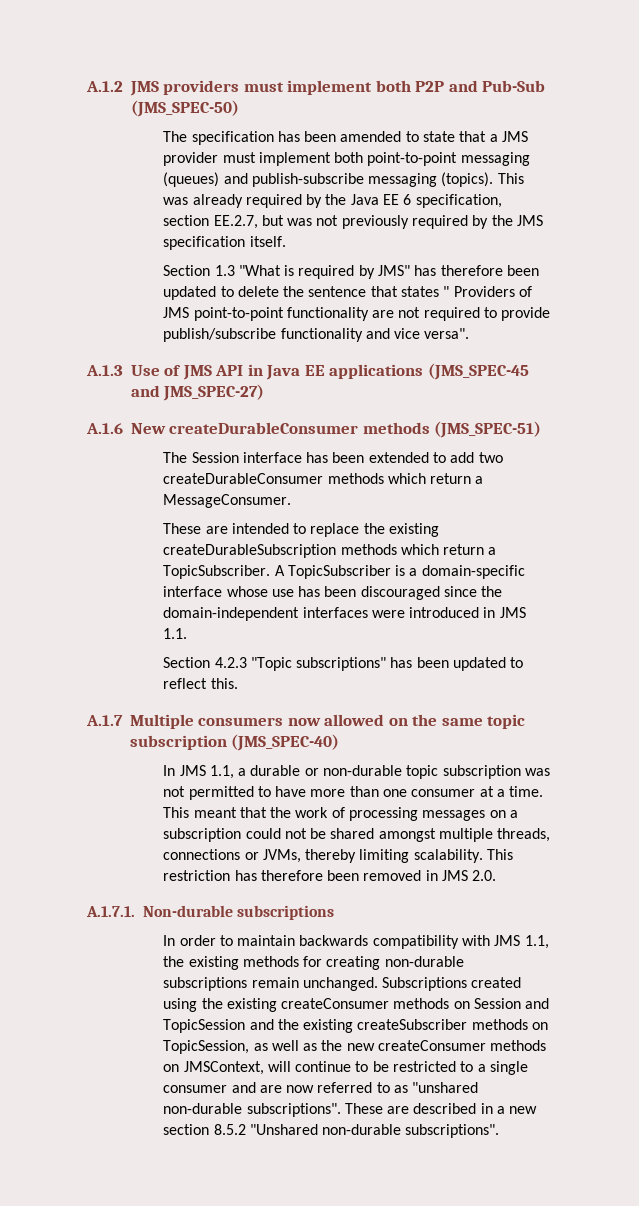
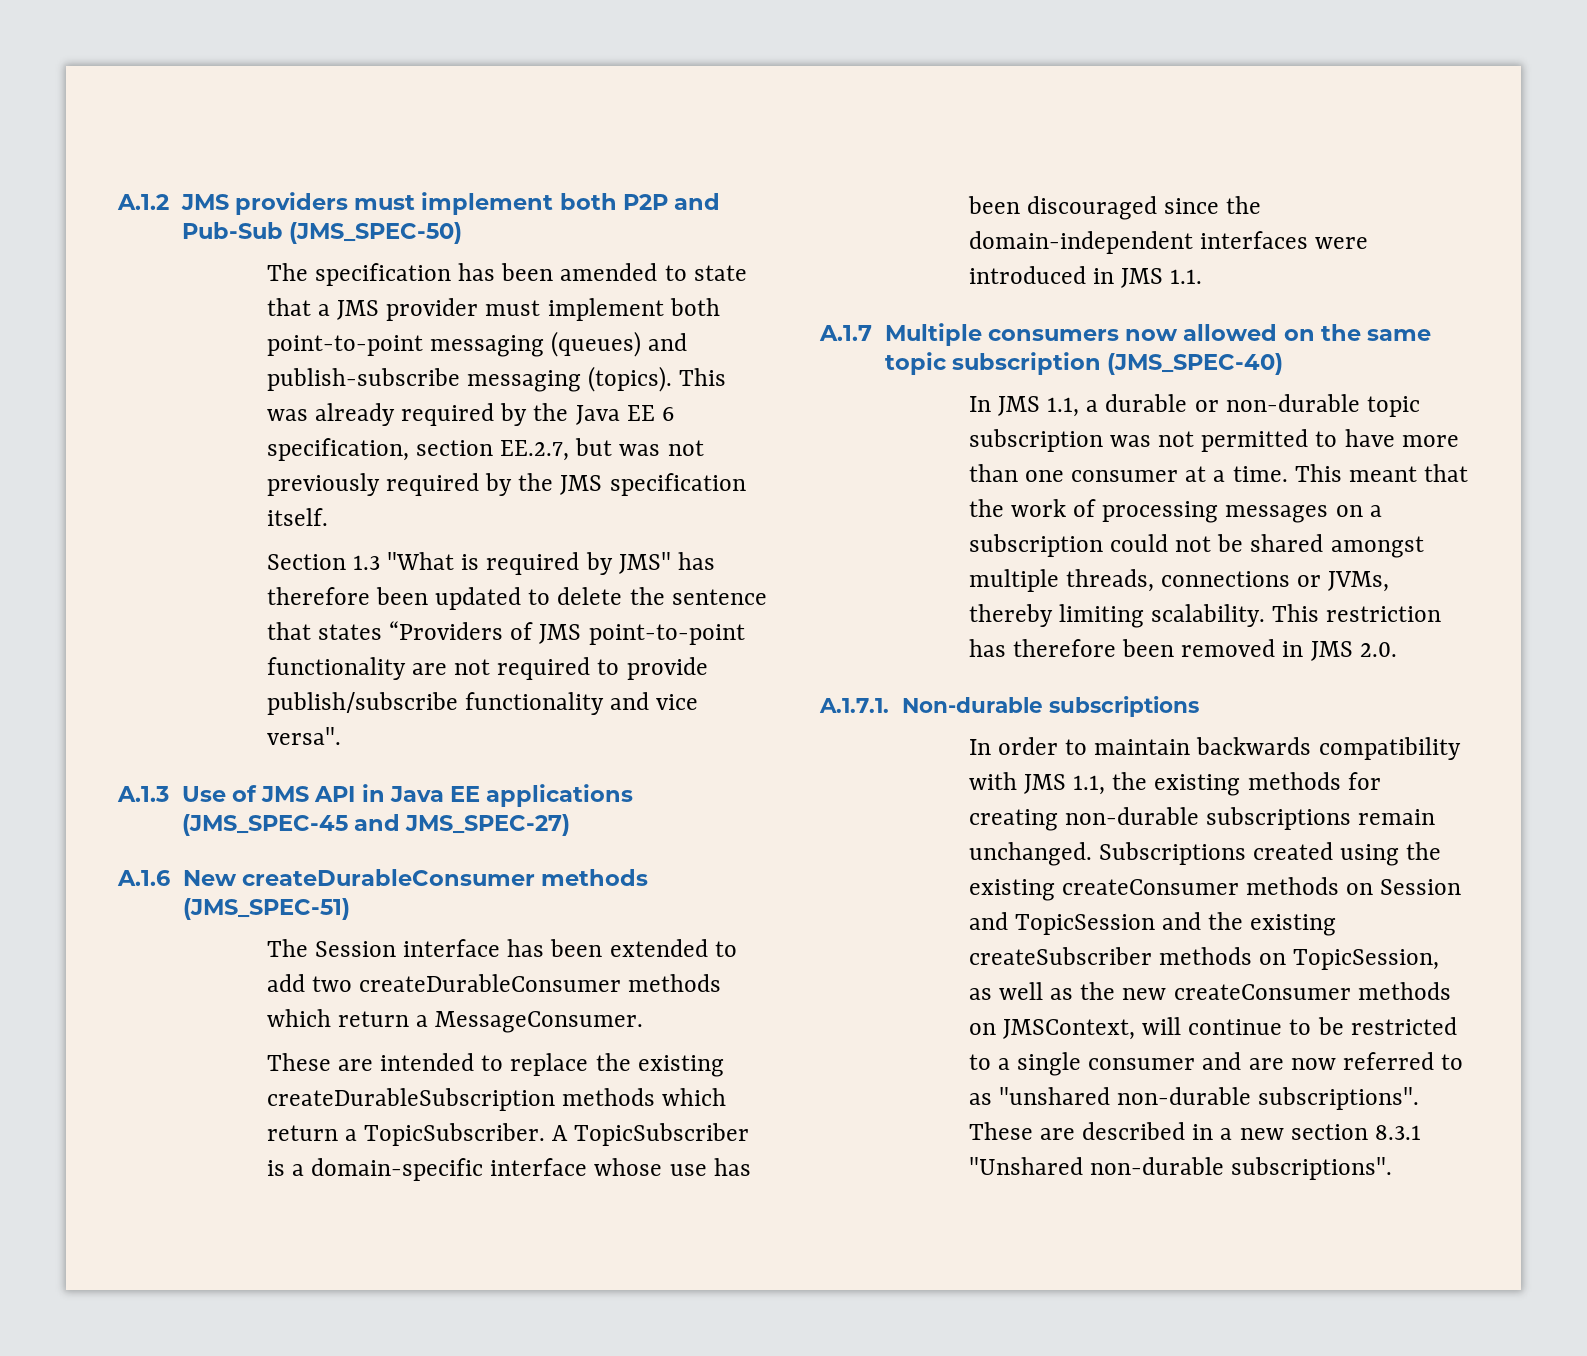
- Section 1.3 "What is required by JMS" has therefore been updated to delete the sentence that states " Providers of JMS point-to-point functionality are not required to provide publish/subscribe functionality and vice versa".
+ Section 1.3 "What is required by JMS" has therefore been updated to delete the sentence that states “Providers of JMS point-to-point functionality are not required to provide publish/subscribe functionality and vice versa".
- Section 4.2.3 "Topic subscriptions" has been updated to reflect this.
- These are described in a new section 8.5.2 "Unshared non-durable subscriptions".
+ These are described in a new section 8.3.1 "Unshared non-durable subscriptions".

